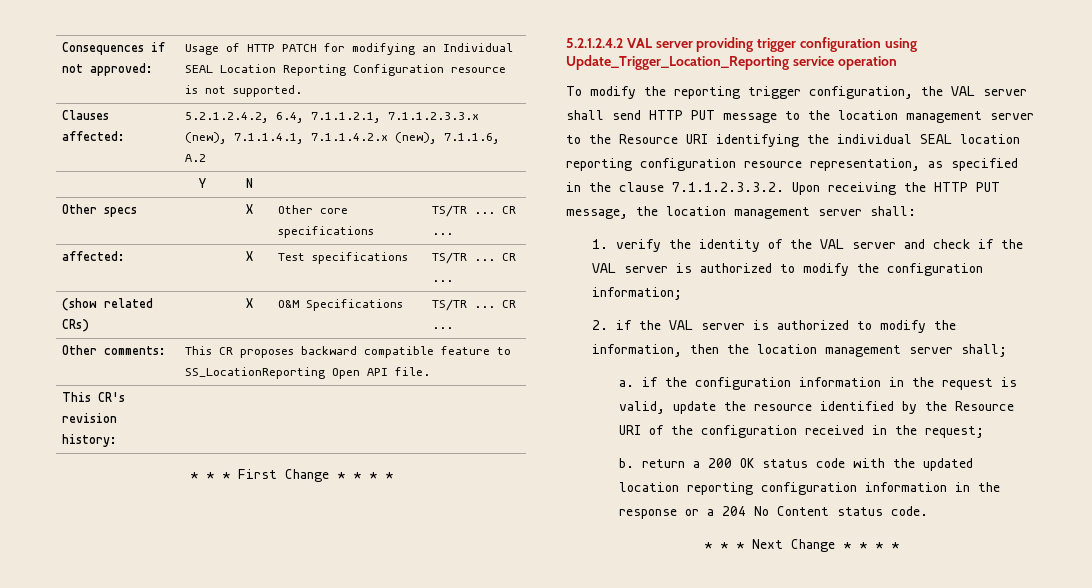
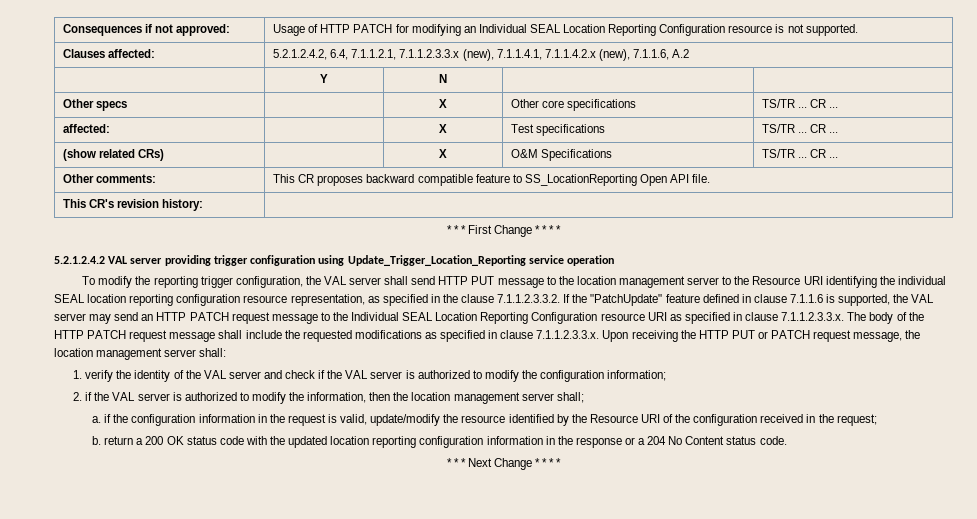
- To modify the reporting trigger configuration, the VAL server shall send HTTP PUT message to the location management server to the Resource URI identifying the individual SEAL location reporting configuration resource representation, as specified in the clause 7.1.1.2.3.3.2. Upon receiving the HTTP PUT message, the location management server shall:
+ To modify the reporting trigger configuration, the VAL server shall send HTTP PUT message to the location management server to the Resource URI identifying the individual SEAL location reporting configuration resource representation, as specified in the clause 7.1.1.2.3.3.2. If the "PatchUpdate" feature defined in clause 7.1.1.6 is supported, the VAL server may send an HTTP PATCH request message to the Individual SEAL Location Reporting Configuration resource URI as specified in clause 7.1.1.2.3.3.x. The body of the HTTP PATCH request message shall include the requested modifications as specified in clause 7.1.1.2.3.3.x. Upon receiving the HTTP PUT or PATCH request message, the location management server shall:
- a. if the configuration information in the request is valid, update the resource identified by the Resource URI of the configuration received in the request;
+ a. if the configuration information in the request is valid, update/modify the resource identified by the Resource URI of the configuration received in the request;

